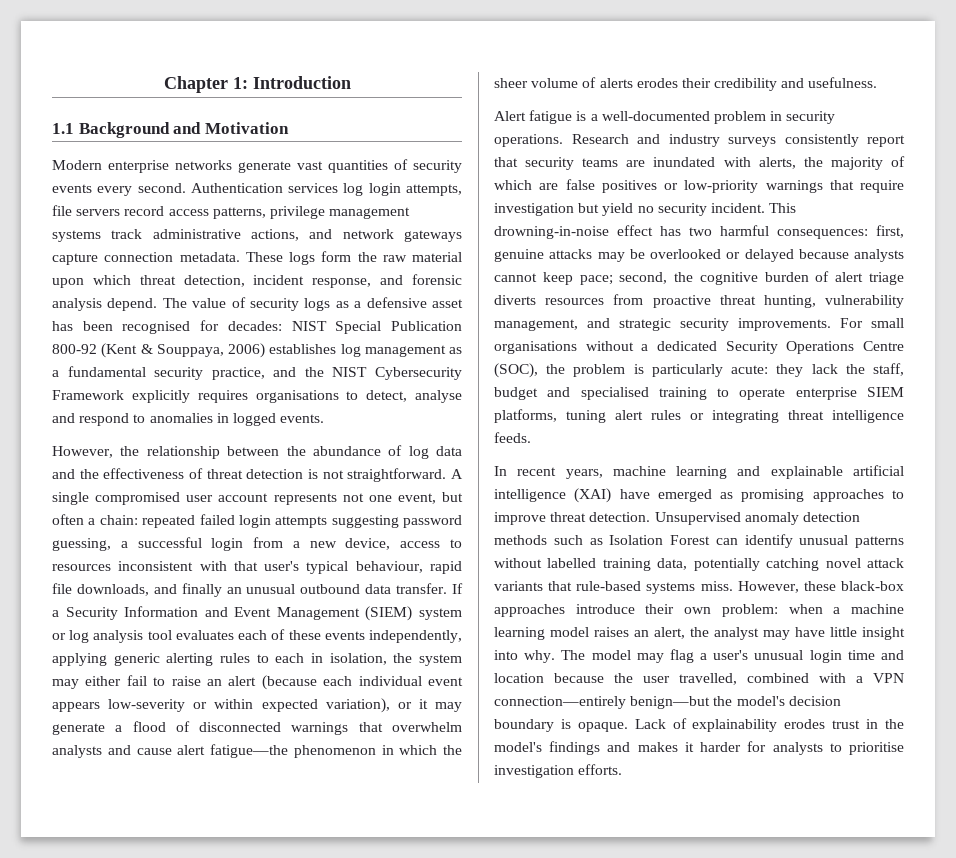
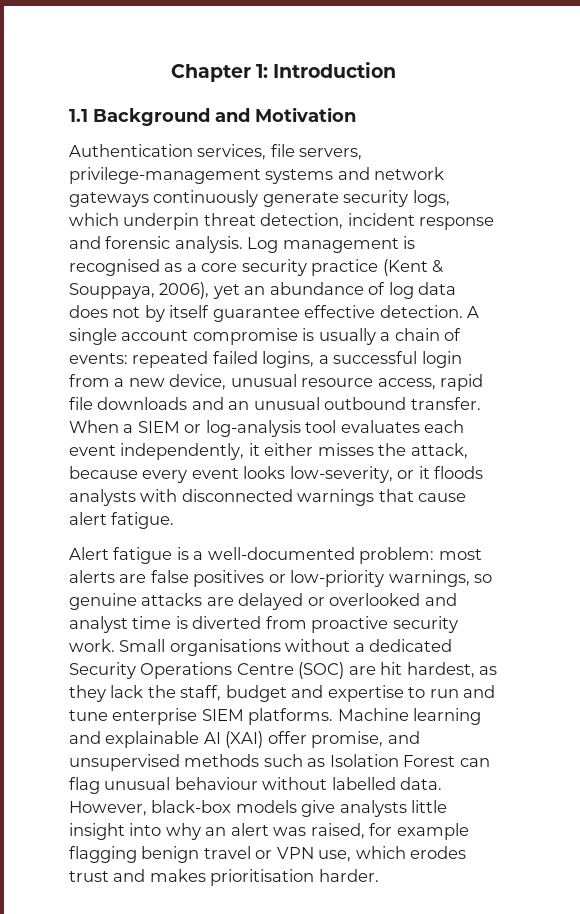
- Modern enterprise networks generate vast quantities of security events every second. Authentication services log login attempts, file servers record access patterns, privilege management systems track administrative actions, and network gateways capture connection metadata. These logs form the raw material upon which threat detection, incident response, and forensic analysis depend. The value of security logs as a defensive asset has been recognised for decades: NIST Special Publication 800-92 (Kent & Souppaya, 2006) establishes log management as a fundamental security practice, and the NIST Cybersecurity Framework explicitly requires organisations to detect, analyse and respond to anomalies in logged events.
- However, the relationship between the abundance of log data and the effectiveness of threat detection is not straightforward. A single compromised user account represents not one event, but often a chain: repeated failed login attempts suggesting password guessing, a successful login from a new device, access to resources inconsistent with that user's typical behaviour, rapid file downloads, and finally an unusual outbound data transfer. If a Security Information and Event Management (SIEM) system or log analysis tool evaluates each of these events independently, applying generic alerting rules to each in isolation, the system may either fail to raise an alert (because each individual event appears low-severity or within expected variation), or it may generate a flood of disconnected warnings that overwhelm analysts and cause alert fatigue—the phenomenon in which the sheer volume of alerts erodes their credibility and usefulness.
+ Authentication services, file servers, privilege-management systems and network gateways continuously generate security logs, which underpin threat detection, incident response and forensic analysis. Log management is recognised as a core security practice (Kent & Souppaya, 2006), yet an abundance of log data does not by itself guarantee effective detection. A single account compromise is usually a chain of events: repeated failed logins, a successful login from a new device, unusual resource access, rapid file downloads and an unusual outbound transfer. When a SIEM or log-analysis tool evaluates each event independently, it either misses the attack, because every event looks low-severity, or it floods analysts with disconnected warnings that cause alert fatigue.
- Alert fatigue is a well-documented problem in security operations. Research and industry surveys consistently report that security teams are inundated with alerts, the majority of which are false positives or low-priority warnings that require investigation but yield no security incident. This drowning-in-noise effect has two harmful consequences: first, genuine attacks may be overlooked or delayed because analysts cannot keep pace; second, the cognitive burden of alert triage diverts resources from proactive threat hunting, vulnerability management, and strategic security improvements. For small organisations without a dedicated Security Operations Centre (SOC), the problem is particularly acute: they lack the staff, budget and specialised training to operate enterprise SIEM platforms, tuning alert rules or integrating threat intelligence feeds.
- In recent years, machine learning and explainable artificial intelligence (XAI) have emerged as promising approaches to improve threat detection. Unsupervised anomaly detection methods such as Isolation Forest can identify unusual patterns without labelled training data, potentially catching novel attack variants that rule-based systems miss. However, these black-box approaches introduce their own problem: when a machine learning model raises an alert, the analyst may have little insight into why. The model may flag a user's unusual login time and location because the user travelled, combined with a VPN connection—entirely benign—but the model's decision boundary is opaque. Lack of explainability erodes trust in the model's findings and makes it harder for analysts to prioritise investigation efforts.
+ Alert fatigue is a well-documented problem: most alerts are false positives or low-priority warnings, so genuine attacks are delayed or overlooked and analyst time is diverted from proactive security work. Small organisations without a dedicated Security Operations Centre (SOC) are hit hardest, as they lack the staff, budget and expertise to run and tune enterprise SIEM platforms. Machine learning and explainable AI (XAI) offer promise, and unsupervised methods such as Isolation Forest can flag unusual behaviour without labelled data. However, black-box models give analysts little insight into why an alert was raised, for example flagging benign travel or VPN use, which erodes trust and makes prioritisation harder.

